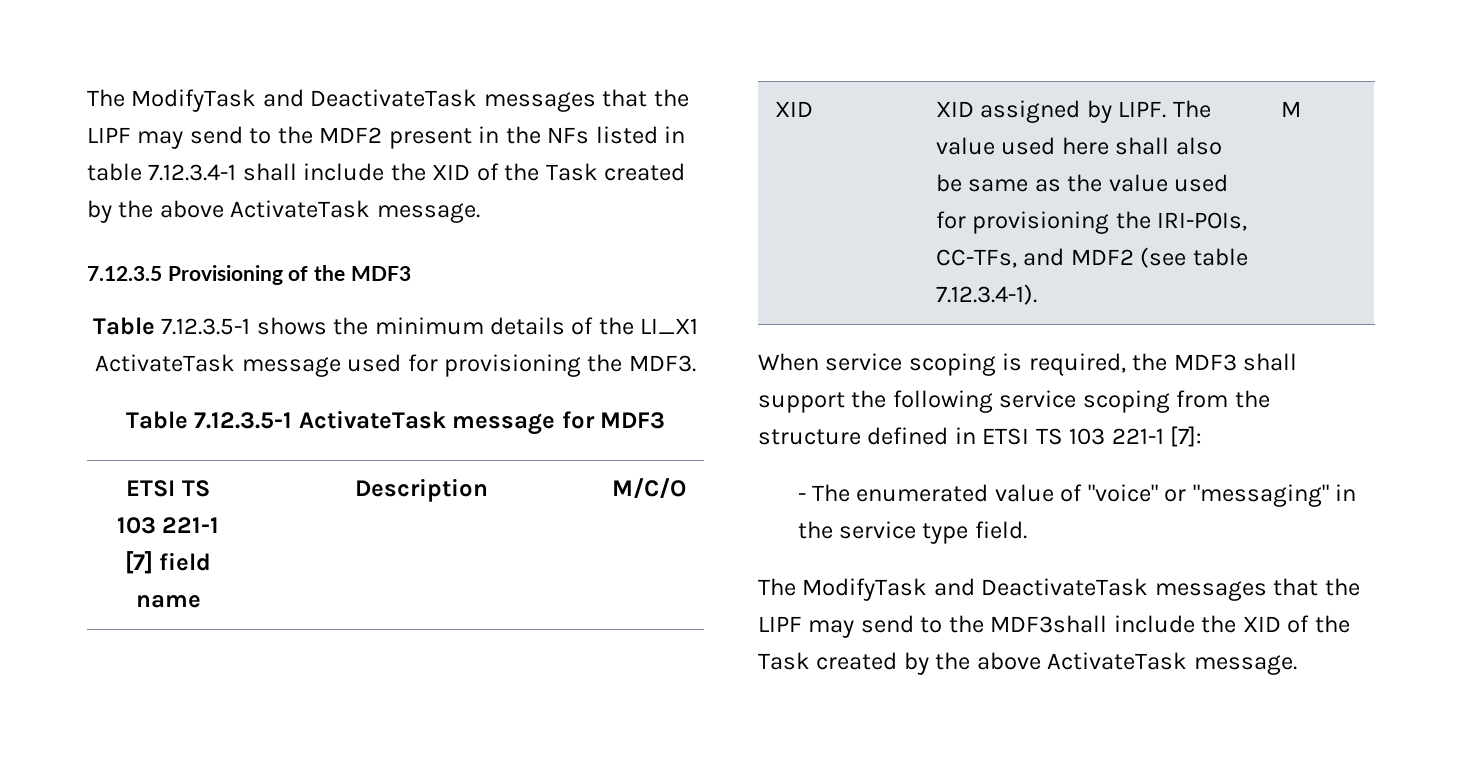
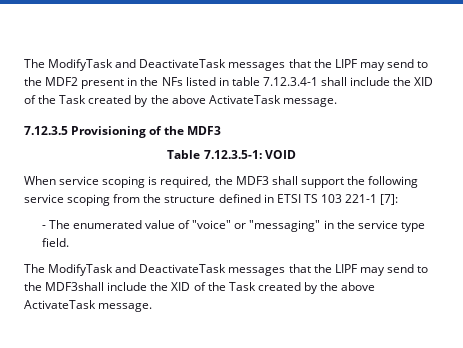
- Table 7.12.3.5-1 shows the minimum details of the LI_X1 ActivateTask message used for provisioning the MDF3.
- Table 7.12.3.5-1 ActivateTask message for MDF3
- ETSI TS 103 221-1 [7] field name | Description | M/C/O
- XID | XID assigned by LIPF. The value used here shall also be same as the value used for provisioning the IRI-POIs, CC-TFs, and MDF2 (see table 7.12.3.4-1). | M
+ Table 7.12.3.5-1: VOID

